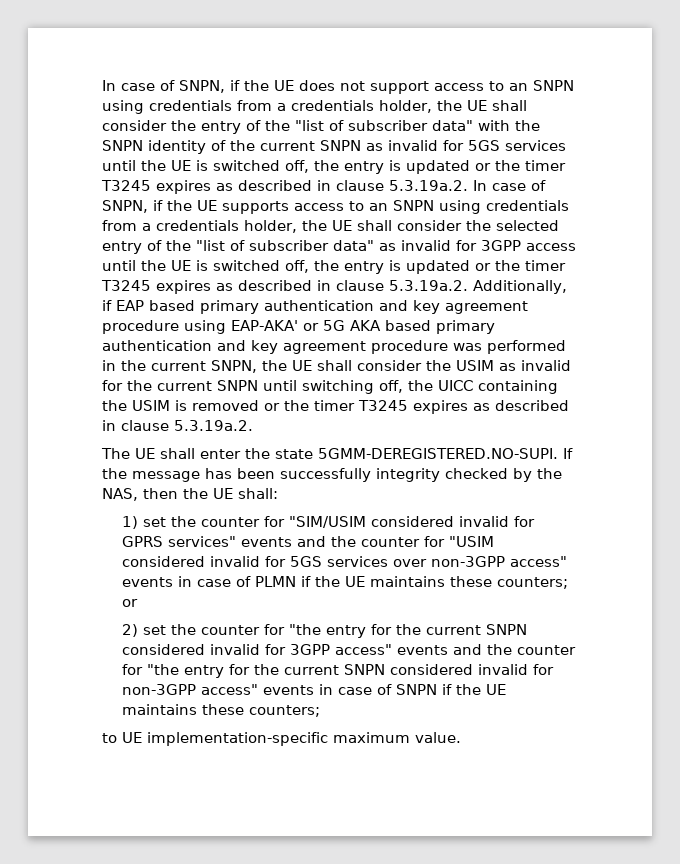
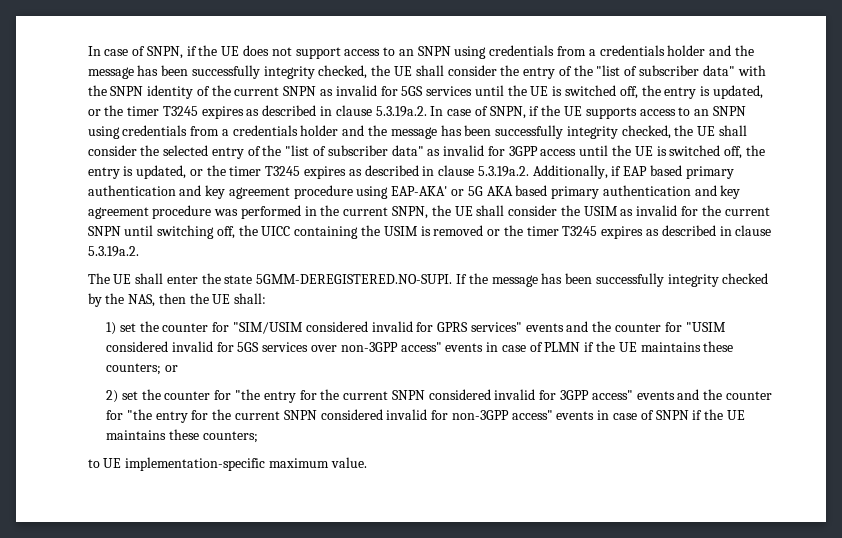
- In case of SNPN, if the UE does not support access to an SNPN using credentials from a credentials holder, the UE shall consider the entry of the "list of subscriber data" with the SNPN identity of the current SNPN as invalid for 5GS services until the UE is switched off, the entry is updated or the timer T3245 expires as described in clause 5.3.19a.2. In case of SNPN, if the UE supports access to an SNPN using credentials from a credentials holder, the UE shall consider the selected entry of the "list of subscriber data" as invalid for 3GPP access until the UE is switched off, the entry is updated or the timer T3245 expires as described in clause 5.3.19a.2. Additionally, if EAP based primary authentication and key agreement procedure using EAP-AKA' or 5G AKA based primary authentication and key agreement procedure was performed in the current SNPN, the UE shall consider the USIM as invalid for the current SNPN until switching off, the UICC containing the USIM is removed or the timer T3245 expires as described in clause 5.3.19a.2.
+ In case of SNPN, if the UE does not support access to an SNPN using credentials from a credentials holder and the message has been successfully integrity checked, the UE shall consider the entry of the "list of subscriber data" with the SNPN identity of the current SNPN as invalid for 5GS services until the UE is switched off, the entry is updated, or the timer T3245 expires as described in clause 5.3.19a.2. In case of SNPN, if the UE supports access to an SNPN using credentials from a credentials holder and the message has been successfully integrity checked, the UE shall consider the selected entry of the "list of subscriber data" as invalid for 3GPP access until the UE is switched off, the entry is updated, or the timer T3245 expires as described in clause 5.3.19a.2. Additionally, if EAP based primary authentication and key agreement procedure using EAP-AKA' or 5G AKA based primary authentication and key agreement procedure was performed in the current SNPN, the UE shall consider the USIM as invalid for the current SNPN until switching off, the UICC containing the USIM is removed or the timer T3245 expires as described in clause 5.3.19a.2.

